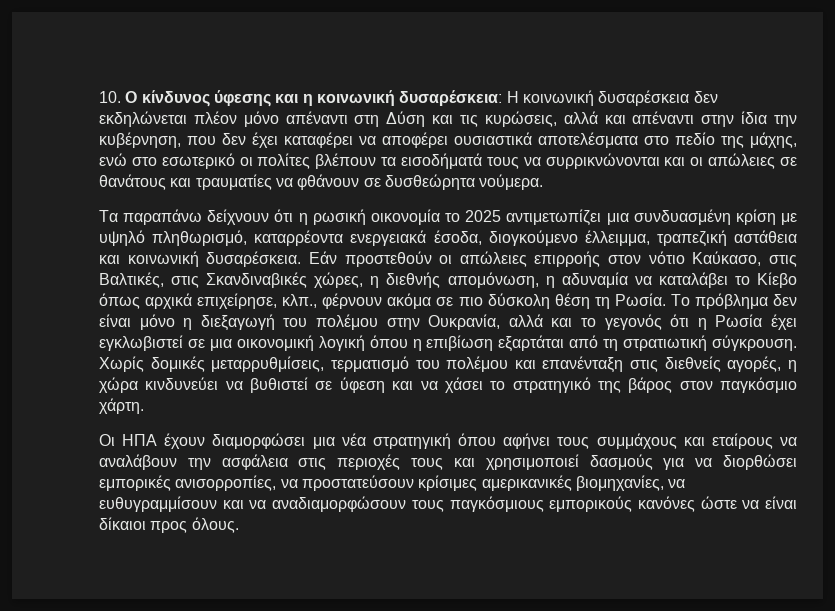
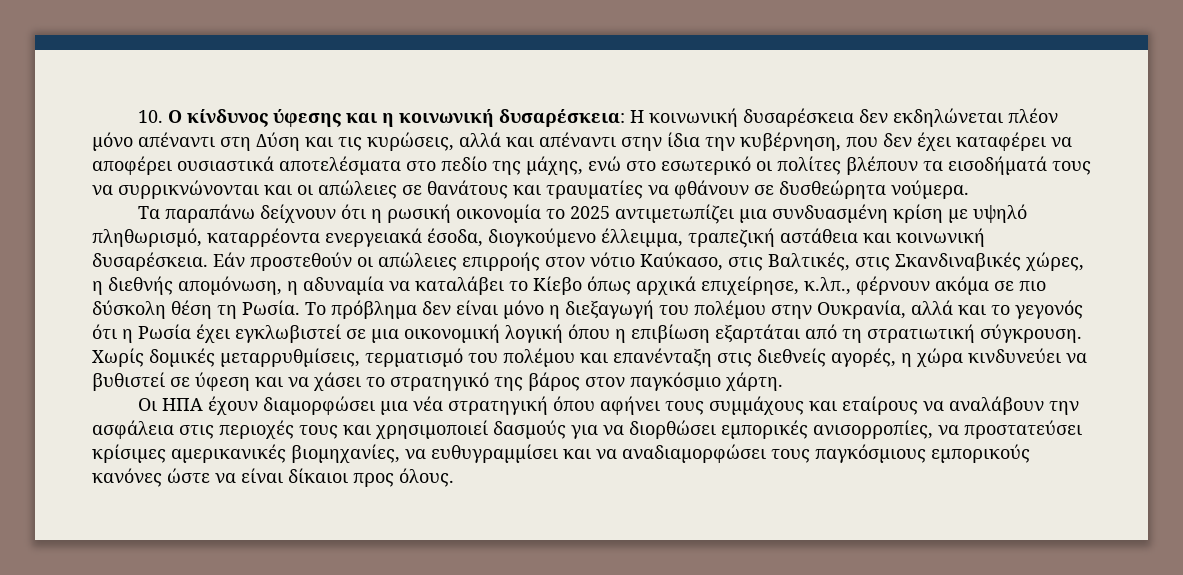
- Εάν προστεθούν οι απώλειες επιρροής στον νότιο Καύκασο, στις Βαλτικές, στις Σκανδιναβικές χώρες, η διεθνής απομόνωση, η αδυναμία να καταλάβει το Κίεβο όπως αρχικά επιχείρησε, κλπ., φέρνουν ακόμα σε πιο δύσκολη θέση τη Ρωσία.
+ Εάν προστεθούν οι απώλειες επιρροής στον νότιο Καύκασο, στις Βαλτικές, στις Σκανδιναβικές χώρες, η διεθνής απομόνωση, η αδυναμία να καταλάβει το Κίεβο όπως αρχικά επιχείρησε, κ.λπ., φέρνουν ακόμα σε πιο δύσκολη θέση τη Ρωσία.
- Οι ΗΠΑ έχουν διαμορφώσει μια νέα στρατηγική όπου αφήνει τους συμμάχους και εταίρους να αναλάβουν την ασφάλεια στις περιοχές τους και χρησιμοποιεί δασμούς για να διορθώσει εμπορικές ανισορροπίες, να προστατεύσουν κρίσιμες αμερικανικές βιομηχανίες, να ευθυγραμμίσουν και να αναδιαμορφώσουν τους παγκόσμιους εμπορικούς κανόνες ώστε να είναι δίκαιοι προς όλους.
+ Οι ΗΠΑ έχουν διαμορφώσει μια νέα στρατηγική όπου αφήνει τους συμμάχους και εταίρους να αναλάβουν την ασφάλεια στις περιοχές τους και χρησιμοποιεί δασμούς για να διορθώσει εμπορικές ανισορροπίες, να προστατεύσει κρίσιμες αμερικανικές βιομηχανίες, να ευθυγραμμίσει και να αναδιαμορφώσει τους παγκόσμιους εμπορικούς κανόνες ώστε να είναι δίκαιοι προς όλους.

